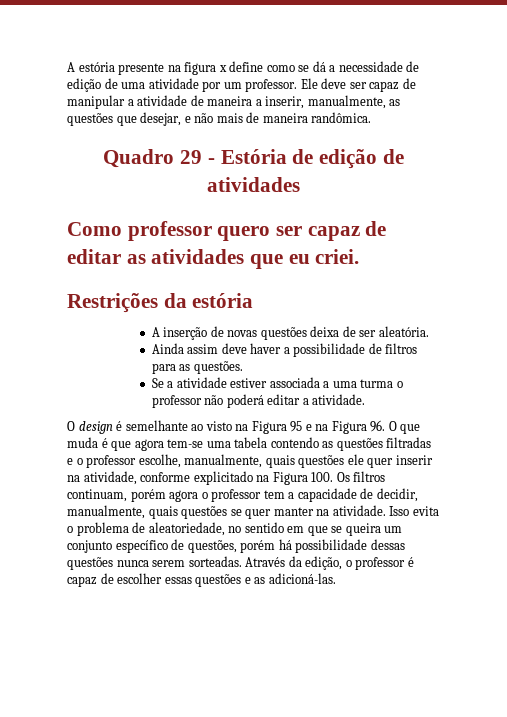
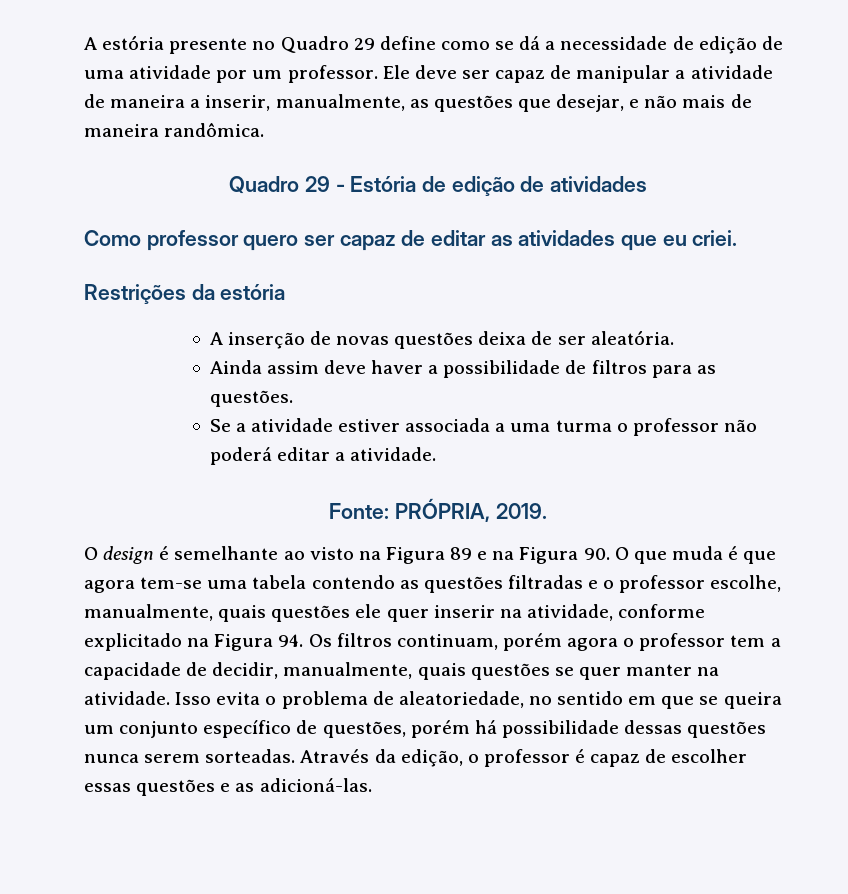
- A estória presente na figura x define como se dá a necessidade de edição de uma atividade por um professor.
+ A estória presente no Quadro 29 define como se dá a necessidade de edição de uma atividade por um professor.
+ Fonte: PRÓPRIA, 2019.
- O design é semelhante ao visto na Figura 95 e na Figura 96. O que muda é que agora tem-se uma tabela contendo as questões filtradas e o professor escolhe, manualmente, quais questões ele quer inserir na atividade, conforme explicitado na Figura 100. Os filtros continuam, porém agora o professor tem a capacidade de decidir, manualmente, quais questões se quer manter na atividade.
+ O design é semelhante ao visto na Figura 89 e na Figura 90. O que muda é que agora tem-se uma tabela contendo as questões filtradas e o professor escolhe, manualmente, quais questões ele quer inserir na atividade, conforme explicitado na Figura 94. Os filtros continuam, porém agora o professor tem a capacidade de decidir, manualmente, quais questões se quer manter na atividade.

